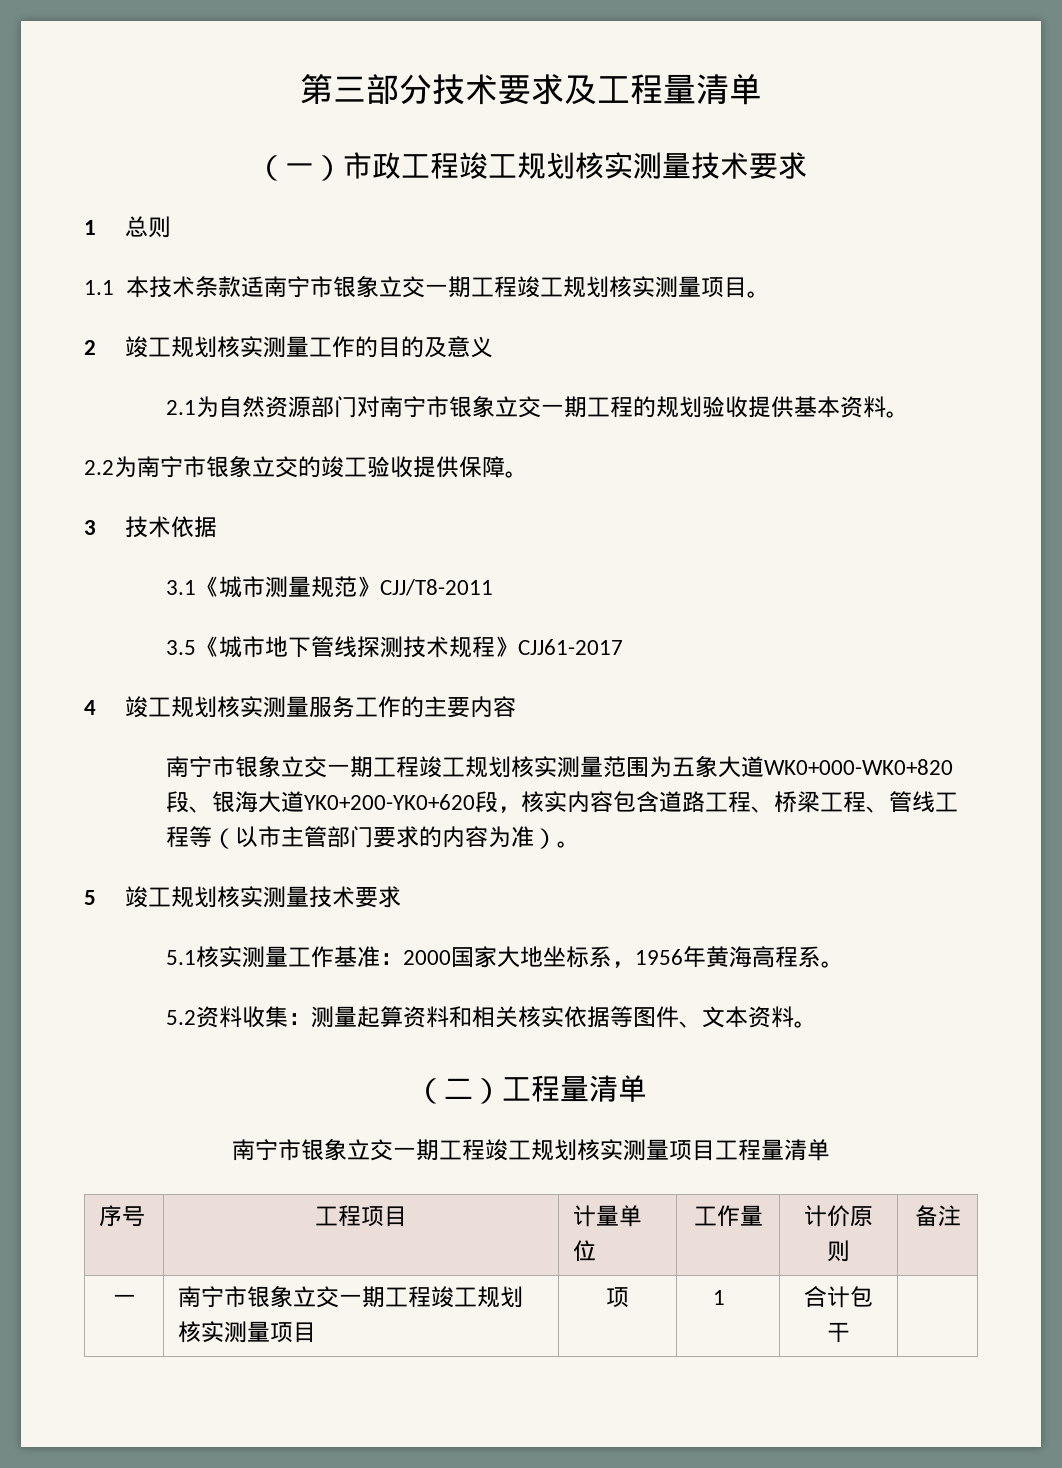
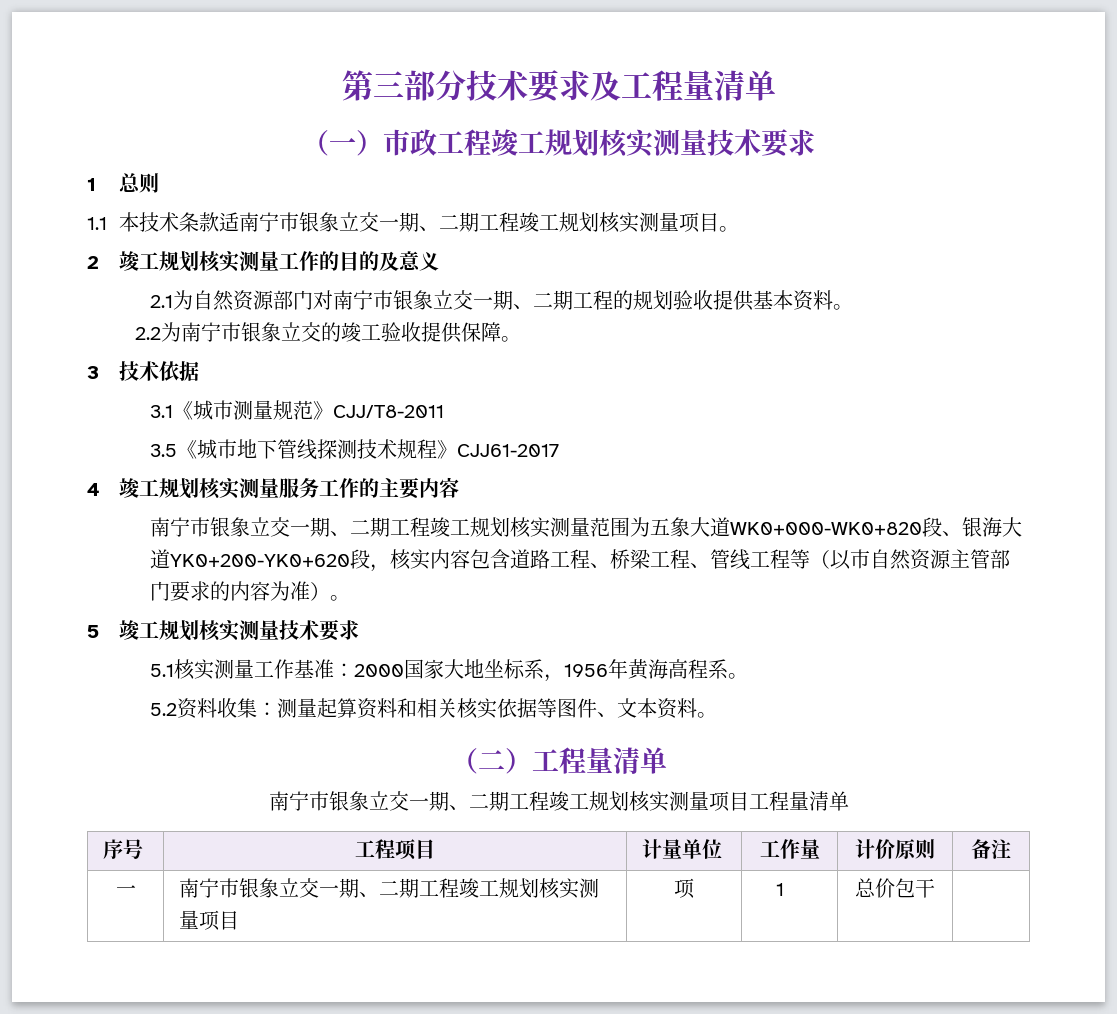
- 1.1本技术条款适南宁市银象立交一期工程竣工规划核实测量项目。
+ 1.1本技术条款适南宁市银象立交一期、二期工程竣工规划核实测量项目。
- 2.1为自然资源部门对南宁市银象立交一期工程的规划验收提供基本资料。
+ 2.1为自然资源部门对南宁市银象立交一期、二期工程的规划验收提供基本资料。
- 南宁市银象立交一期工程竣工规划核实测量范围为五象大道WK0+000-WK0+820段、银海大道YK0+200-YK0+620段，核实内容包含道路工程、桥梁工程、管线工程等（以市主管部门要求的内容为准）。
+ 南宁市银象立交一期、二期工程竣工规划核实测量范围为五象大道WK0+000-WK0+820段、银海大道YK0+200-YK0+620段，核实内容包含道路工程、桥梁工程、管线工程等（以市自然资源主管部门要求的内容为准）。
- 南宁市银象立交一期工程竣工规划核实测量项目工程量清单
+ 南宁市银象立交一期、二期工程竣工规划核实测量项目工程量清单
- 一 | 南宁市银象立交一期工程竣工规划核实测量项目 | 项 | 1 | 合计包干 |
+ 一 | 南宁市银象立交一期、二期工程竣工规划核实测量项目 | 项 | 1 | 总价包干 |

